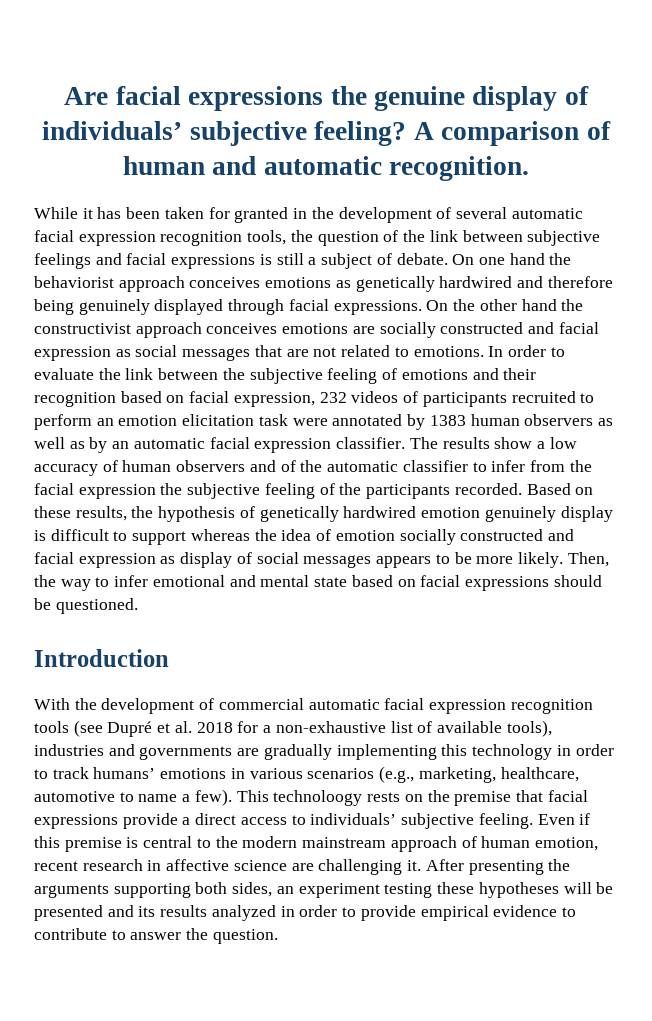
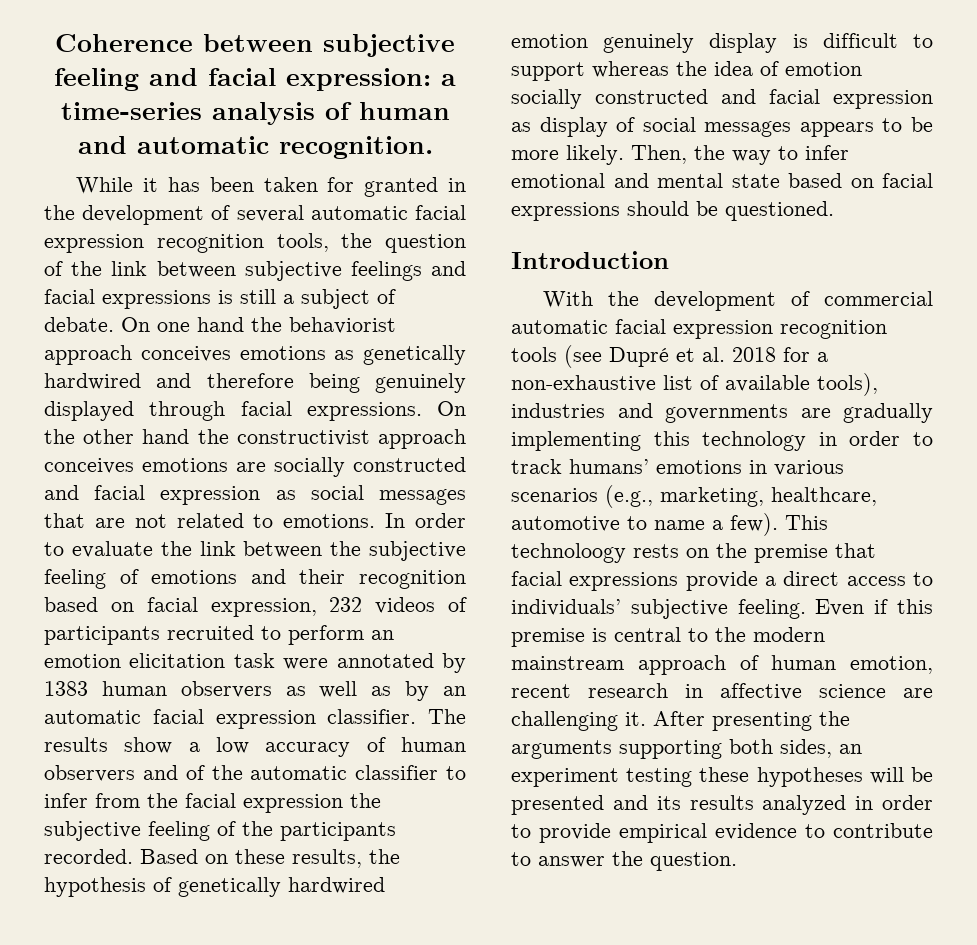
- Are facial expressions the genuine display of individuals’ subjective feeling? A comparison of human and automatic recognition.
+ Coherence between subjective feeling and facial expression: a time-series analysis of human and automatic recognition.

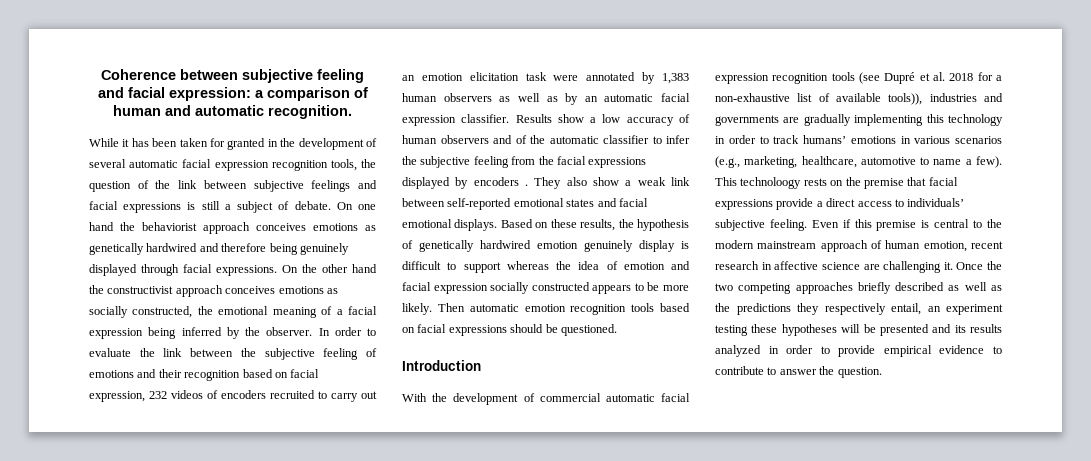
- Coherence between subjective feeling and facial expression: a time-series analysis of human and automatic recognition.
+ Coherence between subjective feeling and facial expression: a comparison of human and automatic recognition.
- On the other hand the constructivist approach conceives emotions are socially constructed and facial expression as social messages that are not related to emotions.
+ On the other hand the constructivist approach conceives emotions as socially constructed, the emotional meaning of a facial expression being inferred by the observer.
- In order to evaluate the link between the subjective feeling of emotions and their recognition based on facial expression, 232 videos of participants recruited to perform an emotion elicitation task were annotated by 1383 human observers as well as by an automatic facial expression classifier.
+ In order to evaluate the link between the subjective feeling of emotions and their recognition based on facial expression, 232 videos of encoders recruited to carry out an emotion elicitation task were annotated by 1,383 human observers as well as by an automatic facial expression classifier.
- The results show a low accuracy of human observers and of the automatic classifier to infer from the facial expression the subjective feeling of the participants recorded.
+ Results show a low accuracy of human observers and of the automatic classifier to infer the subjective feeling from the facial expressions displayed by encoders . They also show a weak link between self-reported emotional states and facial emotional displays.
- Based on these results, the hypothesis of genetically hardwired emotion genuinely display is difficult to support whereas the idea of emotion socially constructed and facial expression as display of social messages appears to be more likely.
+ Based on these results, the hypothesis of genetically hardwired emotion genuinely display is difficult to support whereas the idea of emotion and facial expression socially constructed appears to be more likely.
- Then, the way to infer emotional and mental state based on facial expressions should be questioned.
+ Then automatic emotion recognition tools based on facial expressions should be questioned.
- With the development of commercial automatic facial expression recognition tools (see Dupré et al. 2018 for a non-exhaustive list of available tools), industries and governments are gradually implementing this technology in order to track humans’ emotions in various scenarios (e.g., marketing, healthcare, automotive to name a few).
+ With the development of commercial automatic facial expression recognition tools (see Dupré et al. 2018 for a non-exhaustive list of available tools)), industries and governments are gradually implementing this technology in order to track humans’ emotions in various scenarios (e.g., marketing, healthcare, automotive to name a few).
- After presenting the arguments supporting both sides, an experiment testing these hypotheses will be presented and its results analyzed in order to provide empirical evidence to contribute to answer the question.
+ Once the two competing approaches briefly described as well as the predictions they respectively entail, an experiment testing these hypotheses will be presented and its results analyzed in order to provide empirical evidence to contribute to answer the question.

